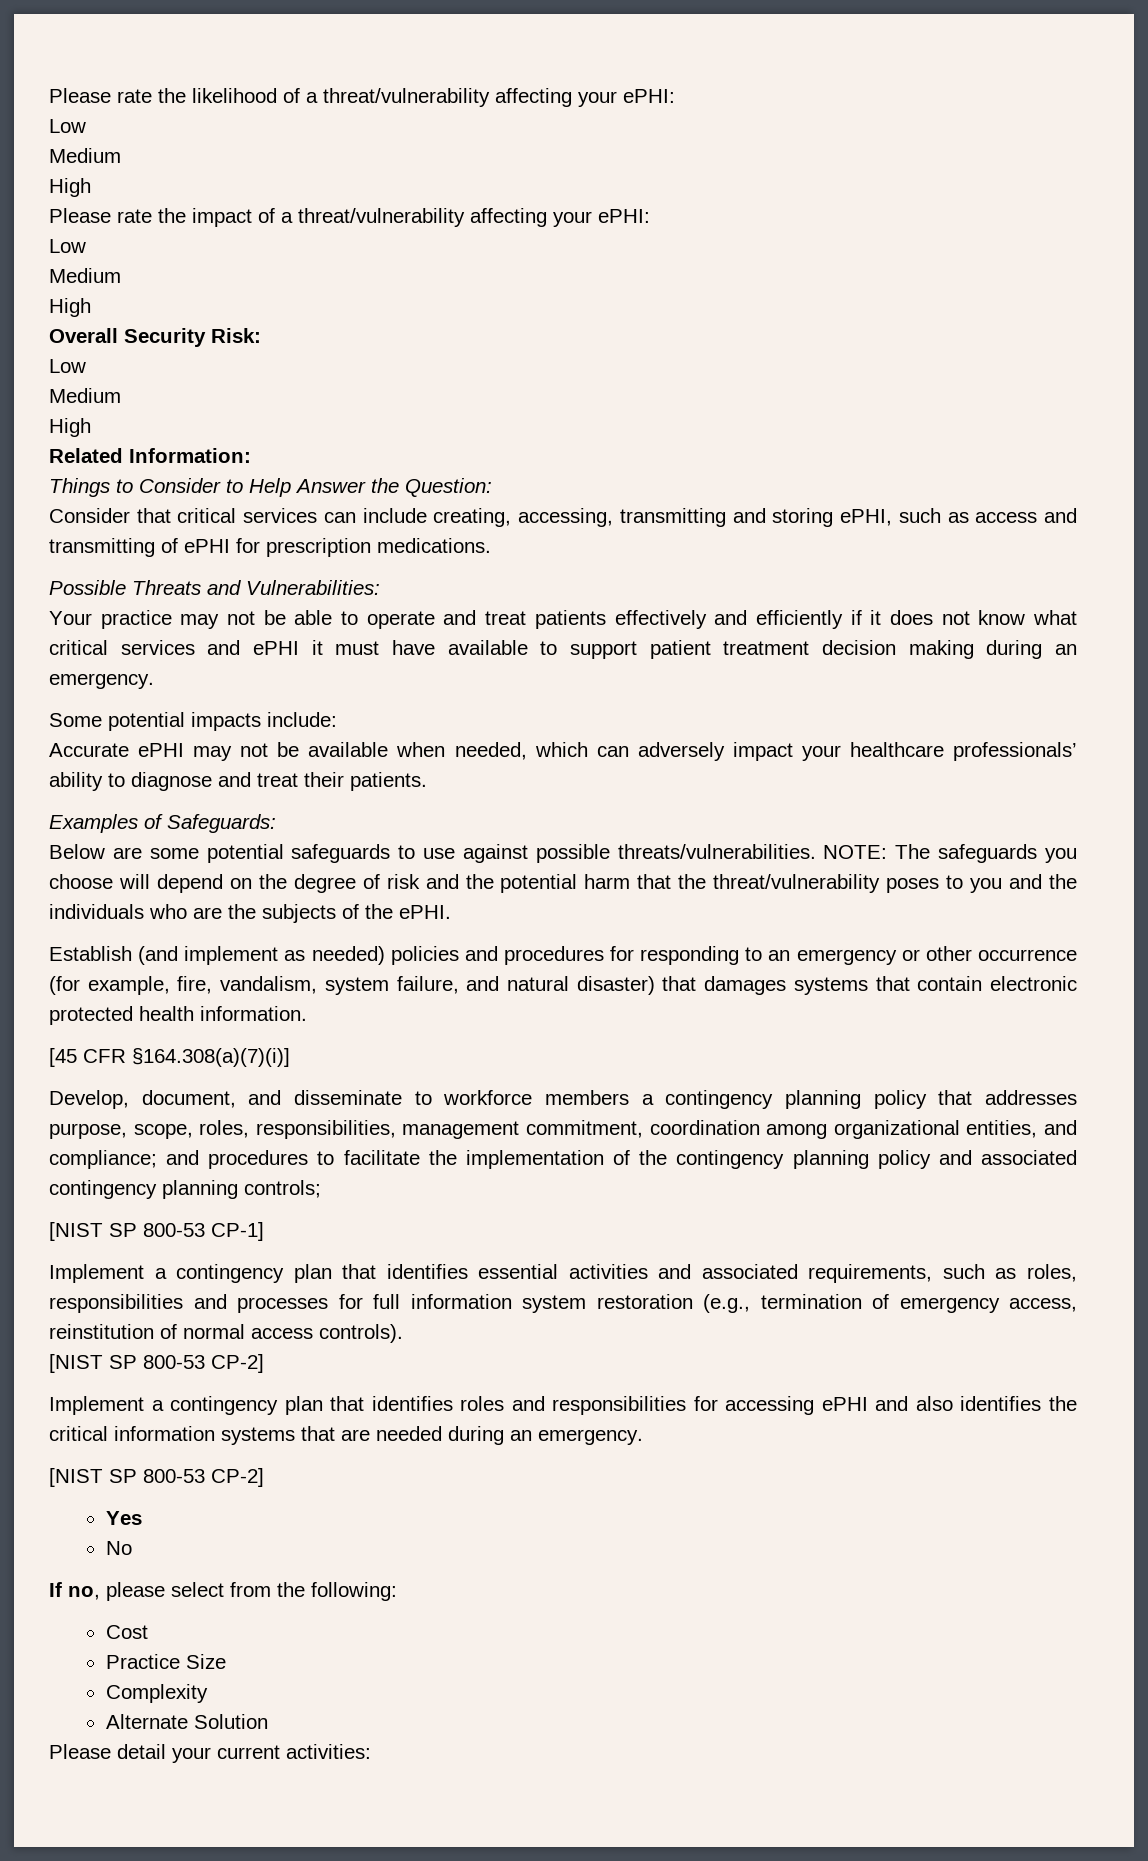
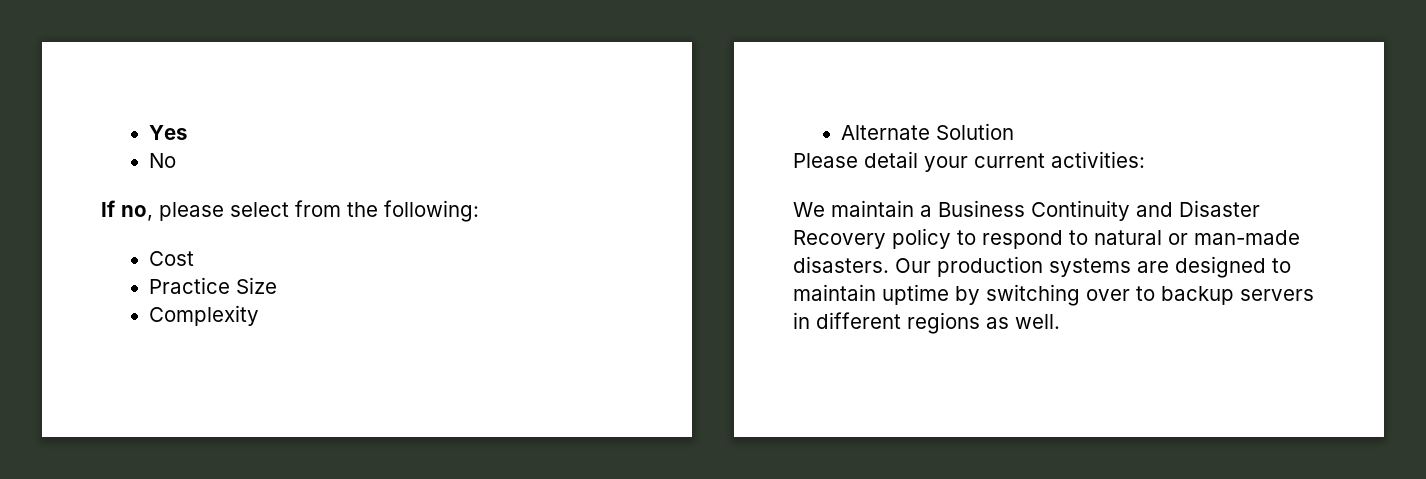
- Please rate the likelihood of a threat/vulnerability affecting your ePHI:
- Low
- Medium
- High
- Please rate the impact of a threat/vulnerability affecting your ePHI:
- Low
- Medium
- High
- Overall Security Risk:
- Low
- Medium
- High
- Related Information:
- Things to Consider to Help Answer the Question:
- Consider that critical services can include creating, accessing, transmitting and storing ePHI, such as access and transmitting of ePHI for prescription medications.
- Possible Threats and Vulnerabilities:
- Your practice may not be able to operate and treat patients effectively and efficiently if it does not know what critical services and ePHI it must have available to support patient treatment decision making during an emergency.
- Some potential impacts include:
- Accurate ePHI may not be available when needed, which can adversely impact your healthcare professionals’ ability to diagnose and treat their patients.
- Examples of Safeguards:
- Below are some potential safeguards to use against possible threats/vulnerabilities. NOTE: The safeguards you choose will depend on the degree of risk and the potential harm that the threat/vulnerability poses to you and the individuals who are the subjects of the ePHI.
- Establish (and implement as needed) policies and procedures for responding to an emergency or other occurrence (for example, fire, vandalism, system failure, and natural disaster) that damages systems that contain electronic protected health information.
- [45 CFR §164.308(a)(7)(i)]
- Develop, document, and disseminate to workforce members a contingency planning policy that addresses purpose, scope, roles, responsibilities, management commitment, coordination among organizational entities, and compliance; and procedures to facilitate the implementation of the contingency planning policy and associated contingency planning controls;
- [NIST SP 800-53 CP-1]
- Implement a contingency plan that identifies essential activities and associated requirements, such as roles, responsibilities and processes for full information system restoration (e.g., termination of emergency access, reinstitution of normal access controls).
- [NIST SP 800-53 CP-2]
- Implement a contingency plan that identifies roles and responsibilities for accessing ePHI and also identifies the critical information systems that are needed during an emergency.
- [NIST SP 800-53 CP-2]
+ We maintain a Business Continuity and Disaster Recovery policy to respond to natural or man-made disasters. Our production systems are designed to maintain uptime by switching over to backup servers in different regions as well.

